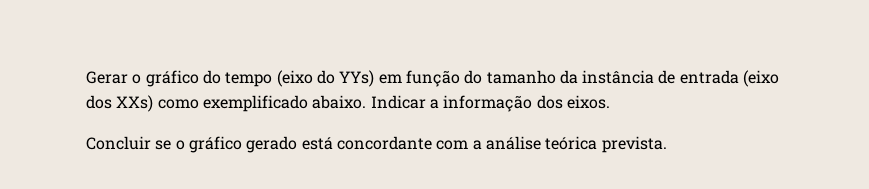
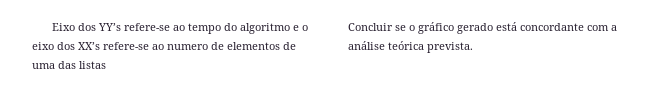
- Gerar o gráfico do tempo (eixo do YYs) em função do tamanho da instância de entrada (eixo dos XXs) como exemplificado abaixo. Indicar a informação dos eixos.
+ Eixo dos YY’s refere-se ao tempo do algoritmo e o eixo dos XX’s refere-se ao numero de elementos de uma das listas

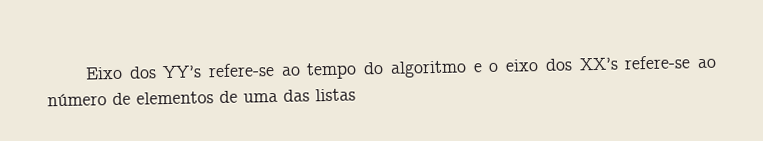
- Eixo dos YY’s refere-se ao tempo do algoritmo e o eixo dos XX’s refere-se ao numero de elementos de uma das listas
+ Eixo dos YY’s refere-se ao tempo do algoritmo e o eixo dos XX’s refere-se ao número de elementos de uma das listas
- Concluir se o gráfico gerado está concordante com a análise teórica prevista.

